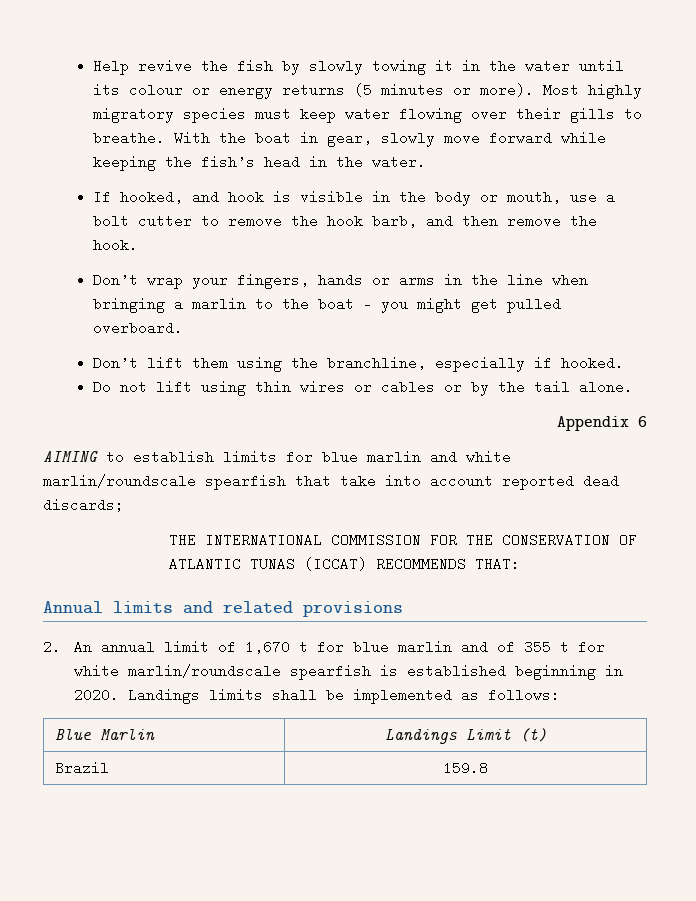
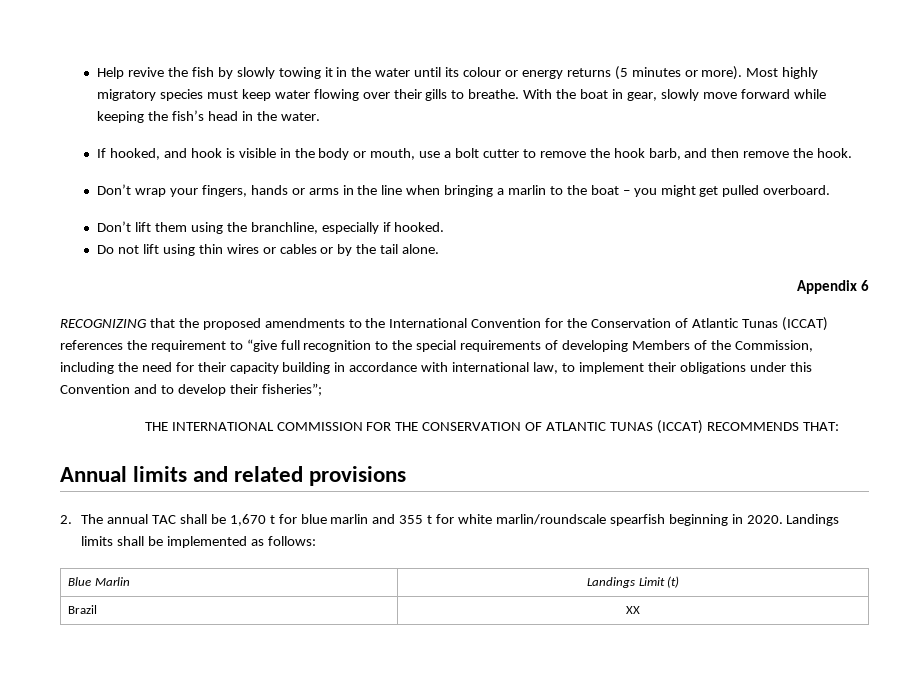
- AIMING to establish limits for blue marlin and white marlin/roundscale spearfish that take into account reported dead discards;
+ RECOGNIZING that the proposed amendments to the International Convention for the Conservation of Atlantic Tunas (ICCAT) references the requirement to “give full recognition to the special requirements of developing Members of the Commission, including the need for their capacity building in accordance with international law, to implement their obligations under this Convention and to develop their fisheries”;
- 2. An annual limit of 1,670 t for blue marlin and of 355 t for white marlin/roundscale spearfish is established beginning in 2020.
+ 2. The annual TAC shall be 1,670 t for blue marlin and 355 t for white marlin/roundscale spearfish beginning in 2020.
- Brazil | 159.8
+ Brazil | XX

